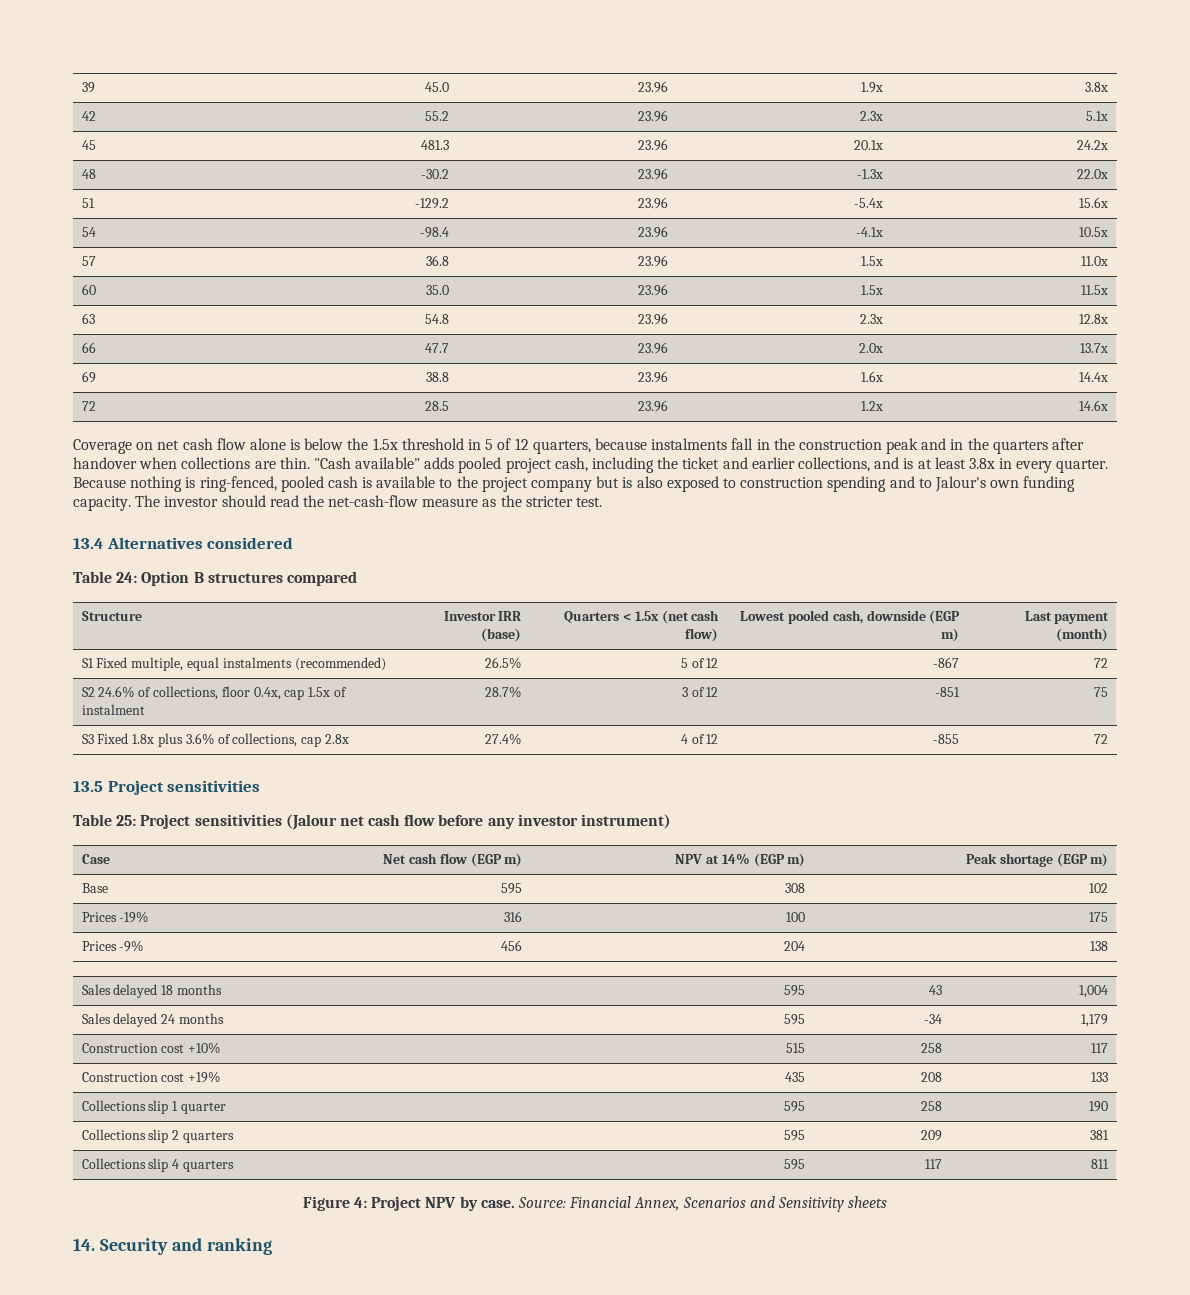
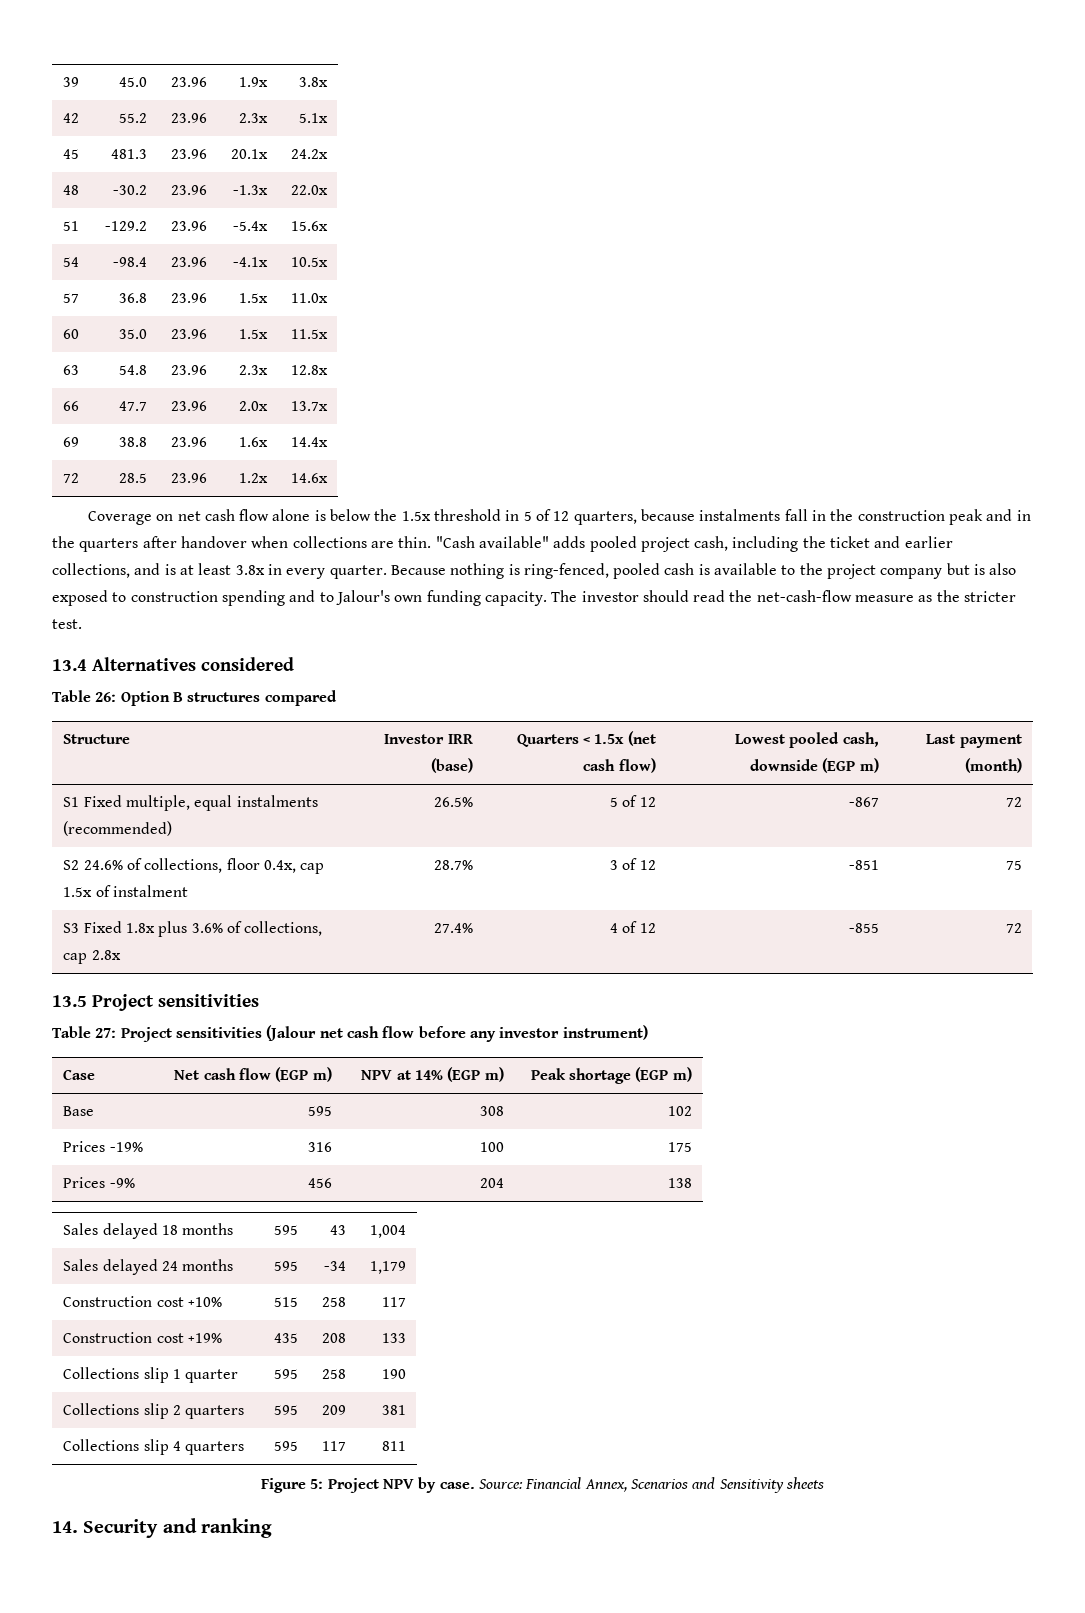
- Table 24: Option B structures compared
+ Table 26: Option B structures compared
- Table 25: Project sensitivities (Jalour net cash flow before any investor instrument)
+ Table 27: Project sensitivities (Jalour net cash flow before any investor instrument)
- Figure 4: Project NPV by case.
+ Figure 5: Project NPV by case.

